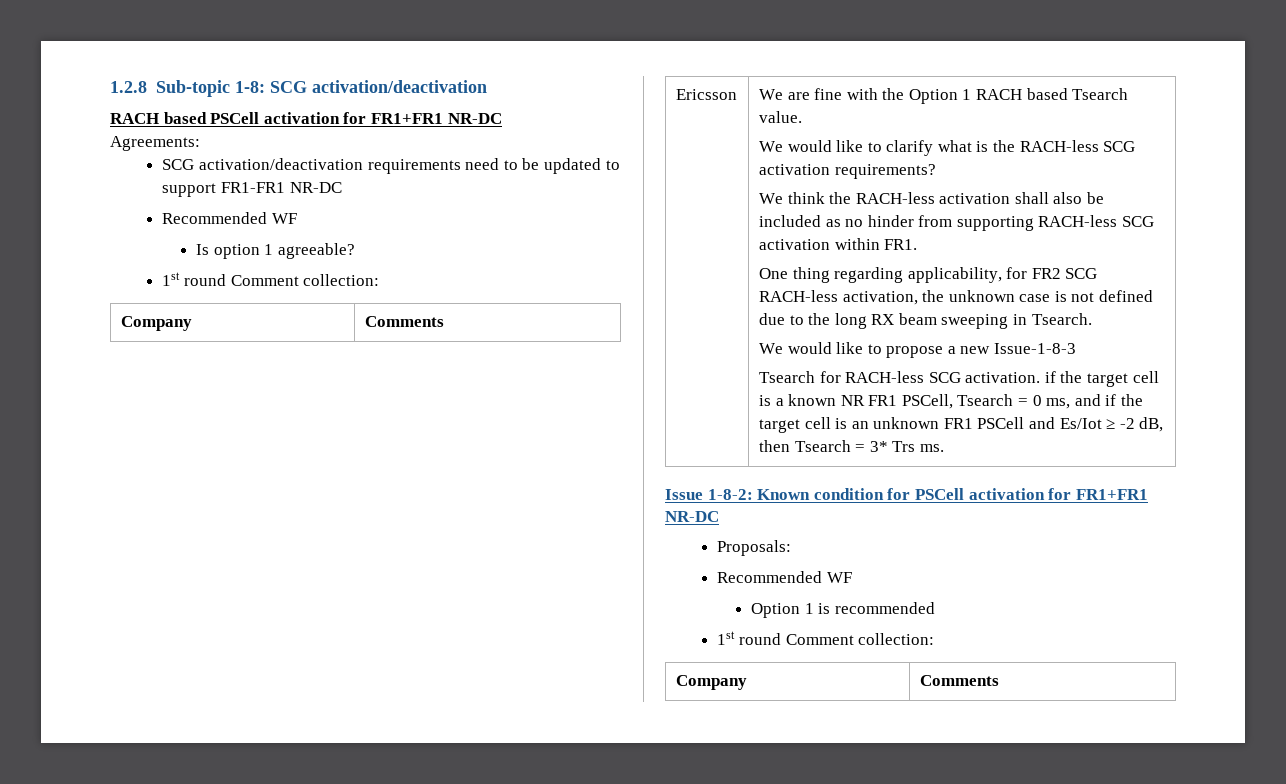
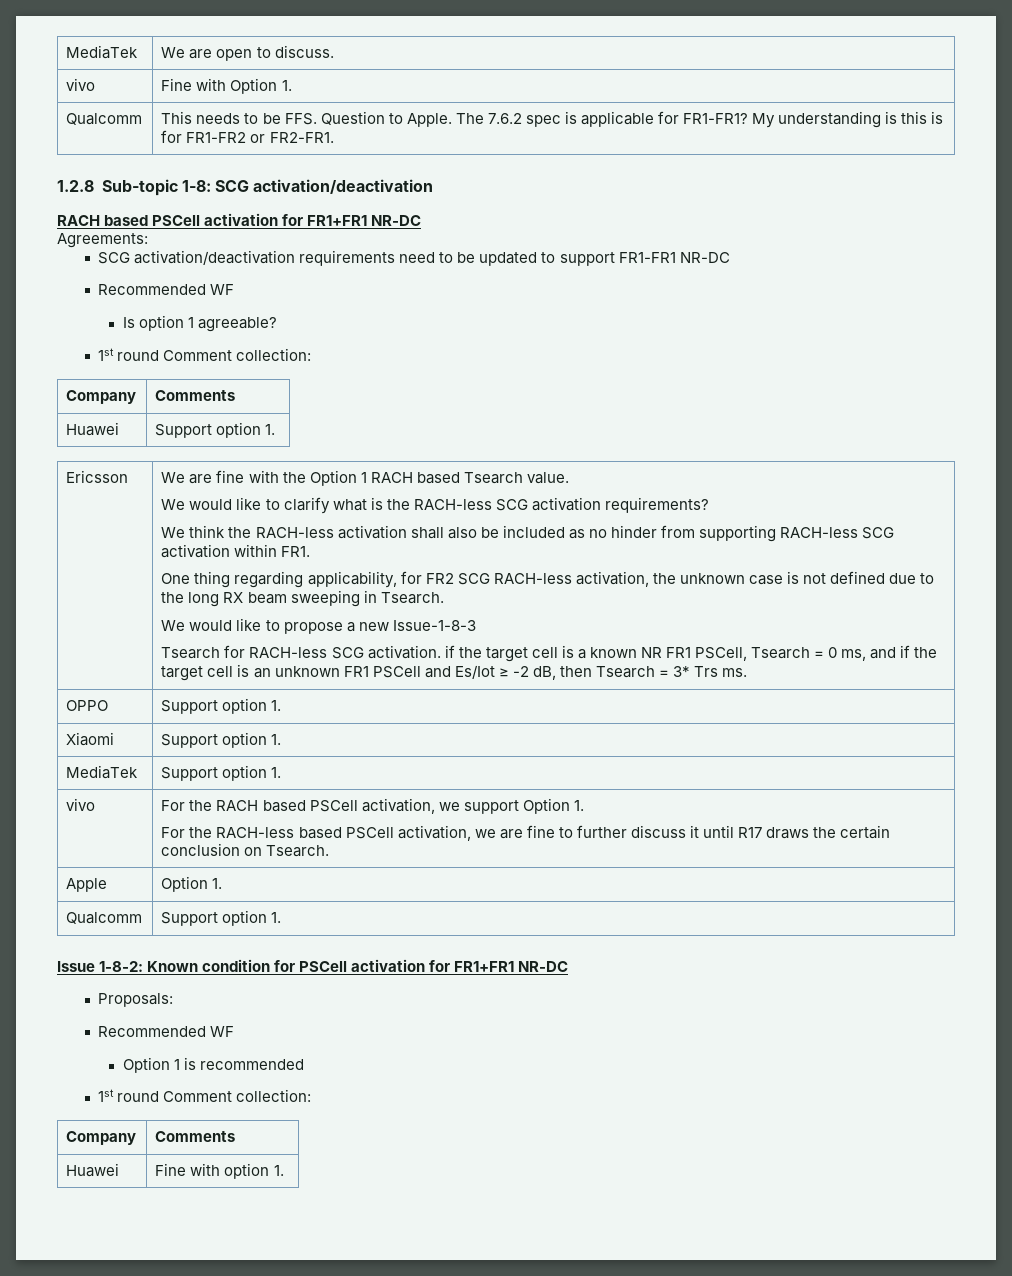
+ MediaTek | We are open to discuss.
+ vivo | Fine with Option 1.
+ Qualcomm | This needs to be FFS. Question to Apple. The 7.6.2 spec is applicable for FR1-FR1? My understanding is this is for FR1-FR2 or FR2-FR1.
+ Huawei | Support option 1.
+ OPPO | Support option 1.
+ Xiaomi | Support option 1.
+ MediaTek | Support option 1.
+ vivo | For the RACH based PSCell activation, we support Option 1.
+ For the RACH-less based PSCell activation, we are fine to further discuss it until R17 draws the certain conclusion on Tsearch.
+ Apple | Option 1.
+ Qualcomm | Support option 1.
+ Huawei | Fine with option 1.

